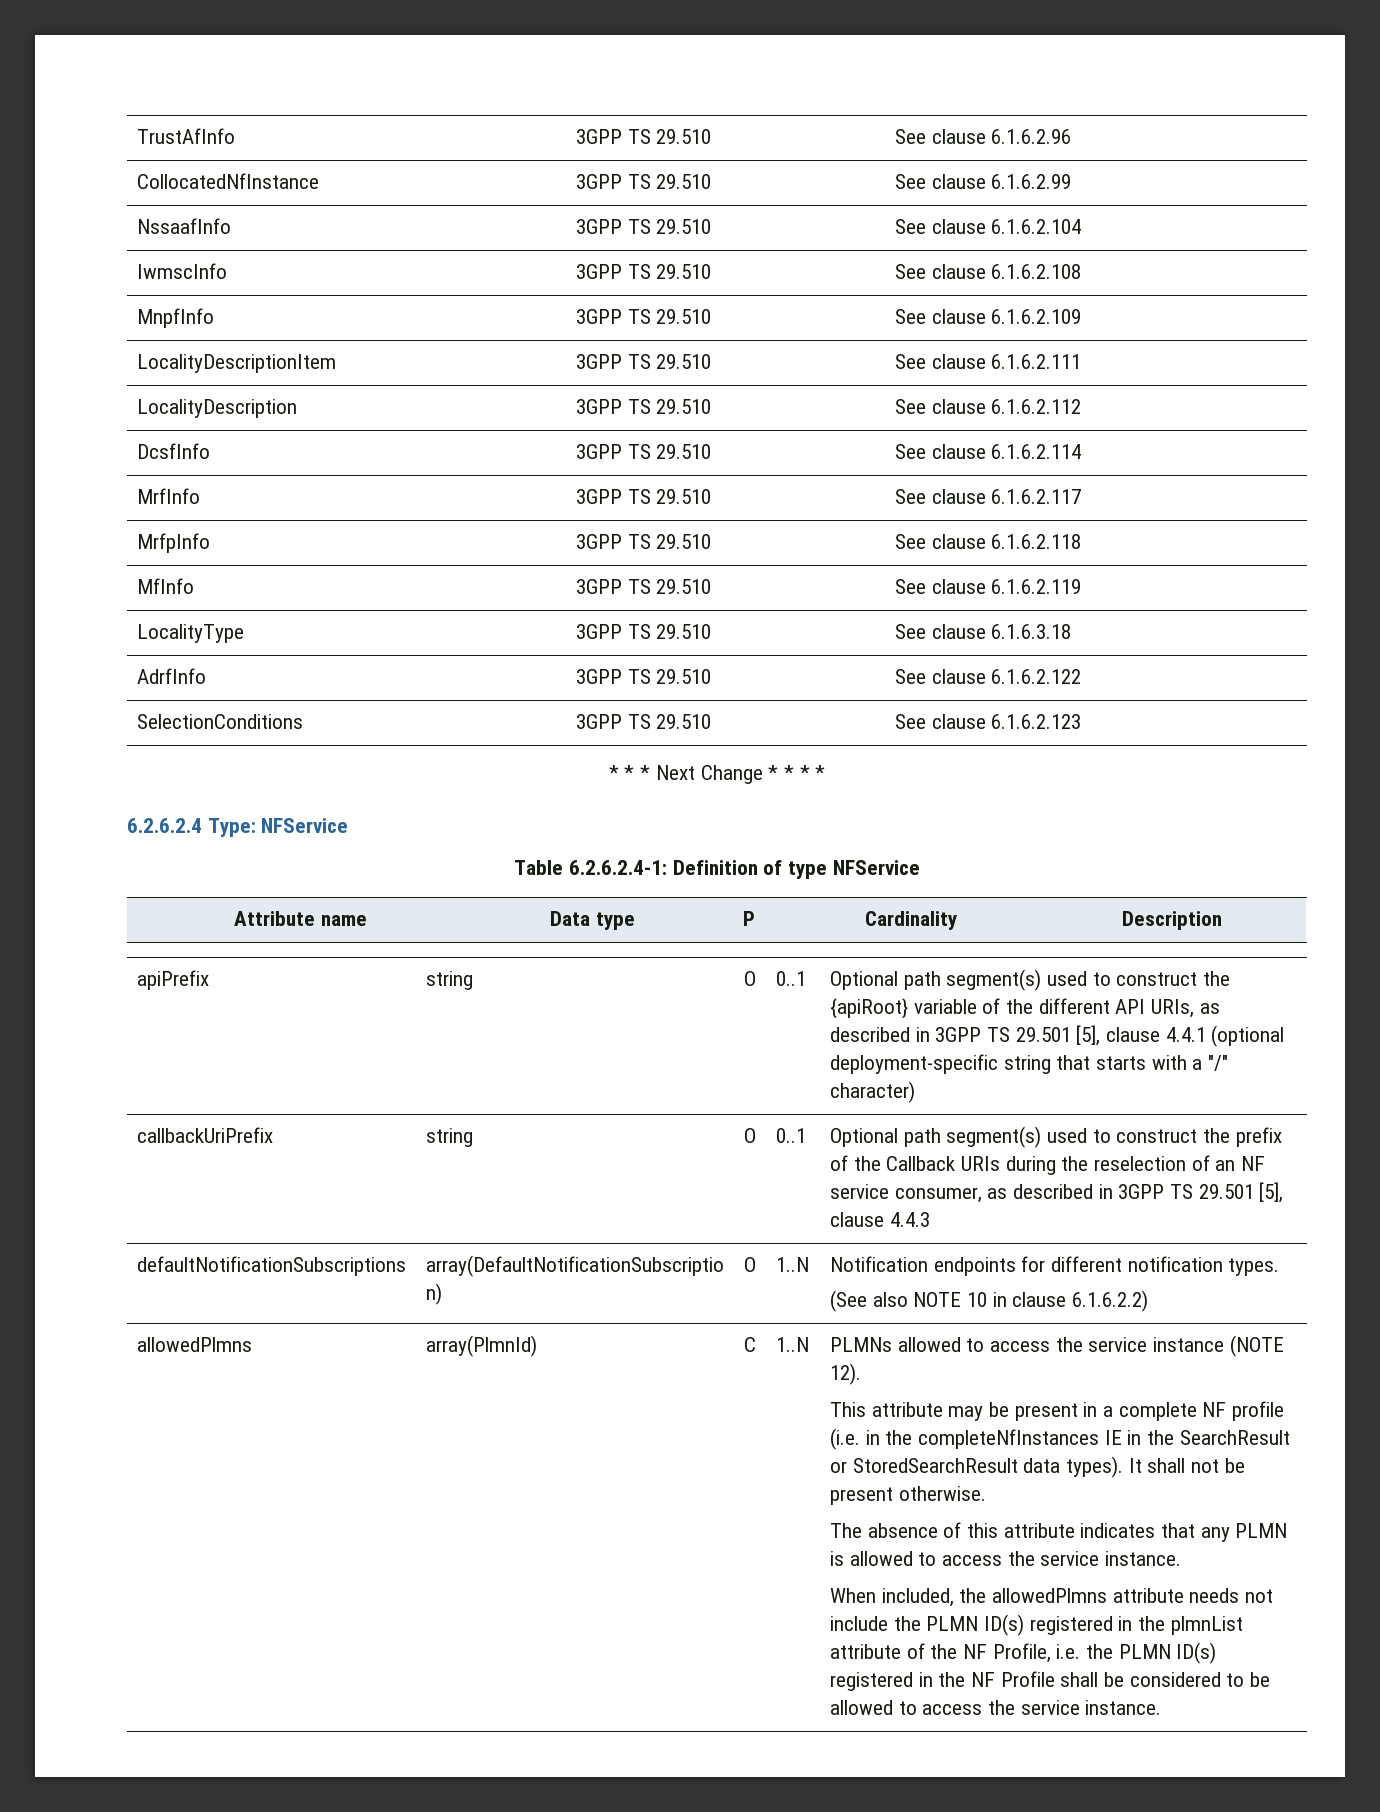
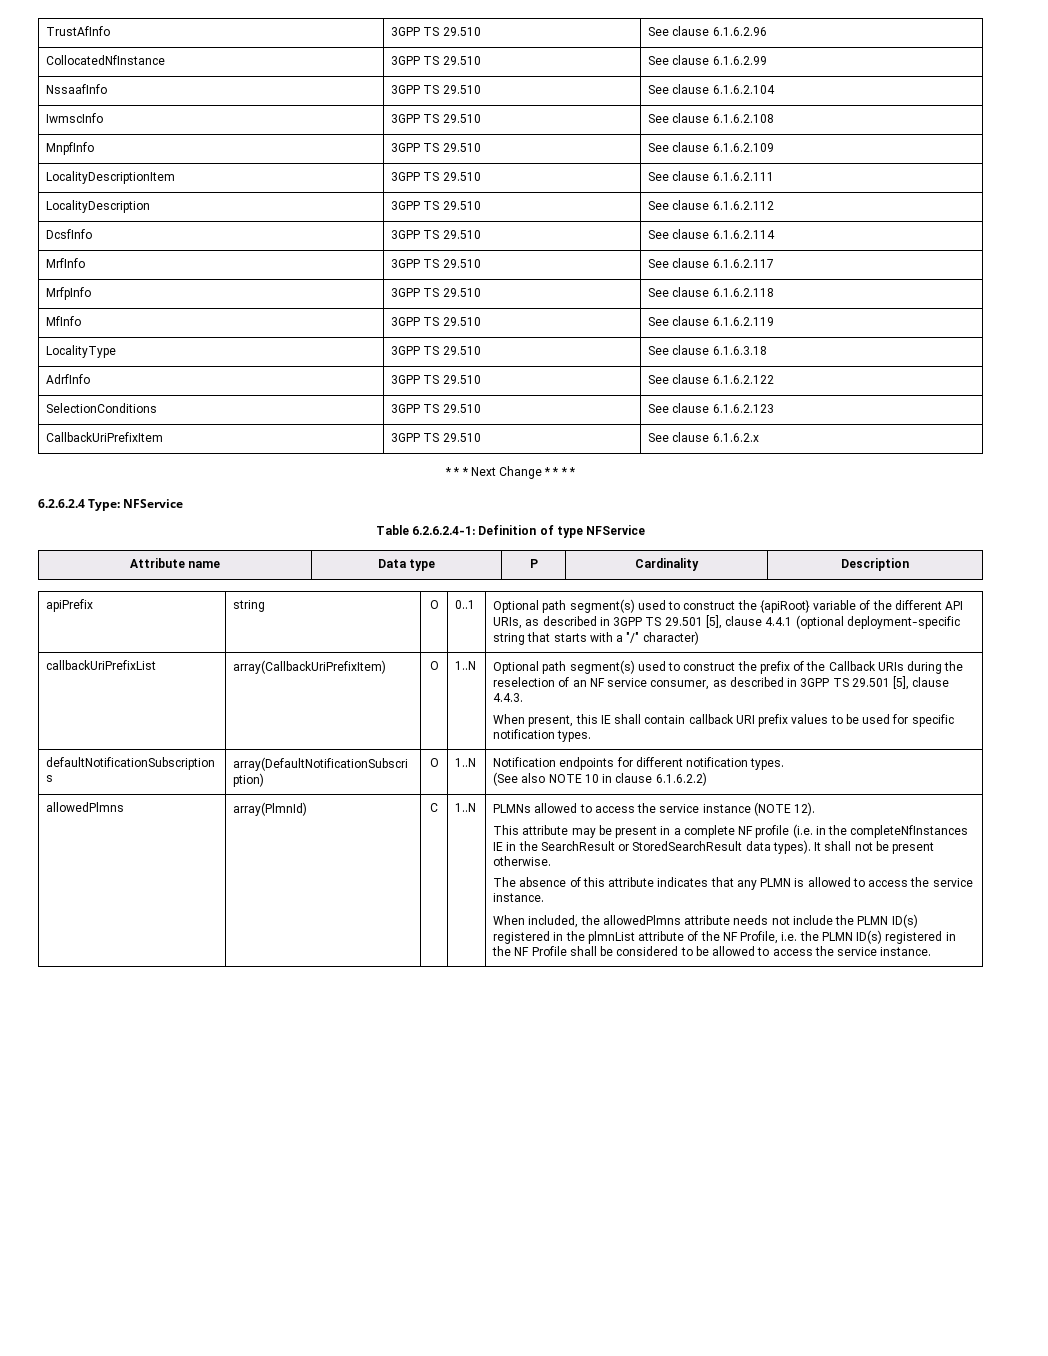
+ CallbackUriPrefixItem | 3GPP TS 29.510 | See clause 6.1.6.2.x
- callbackUriPrefix | string | O | 0..1
+ callbackUriPrefixList | array(CallbackUriPrefixItem) | O | 1..N
- Optional path segment(s) used to construct the prefix of the Callback URIs during the reselection of an NF service consumer, as described in 3GPP TS 29.501 [5], clause 4.4.3
+ Optional path segment(s) used to construct the prefix of the Callback URIs during the reselection of an NF service consumer, as described in 3GPP TS 29.501 [5], clause 4.4.3.
+ When present, this IE shall contain callback URI prefix values to be used for specific notification types.

